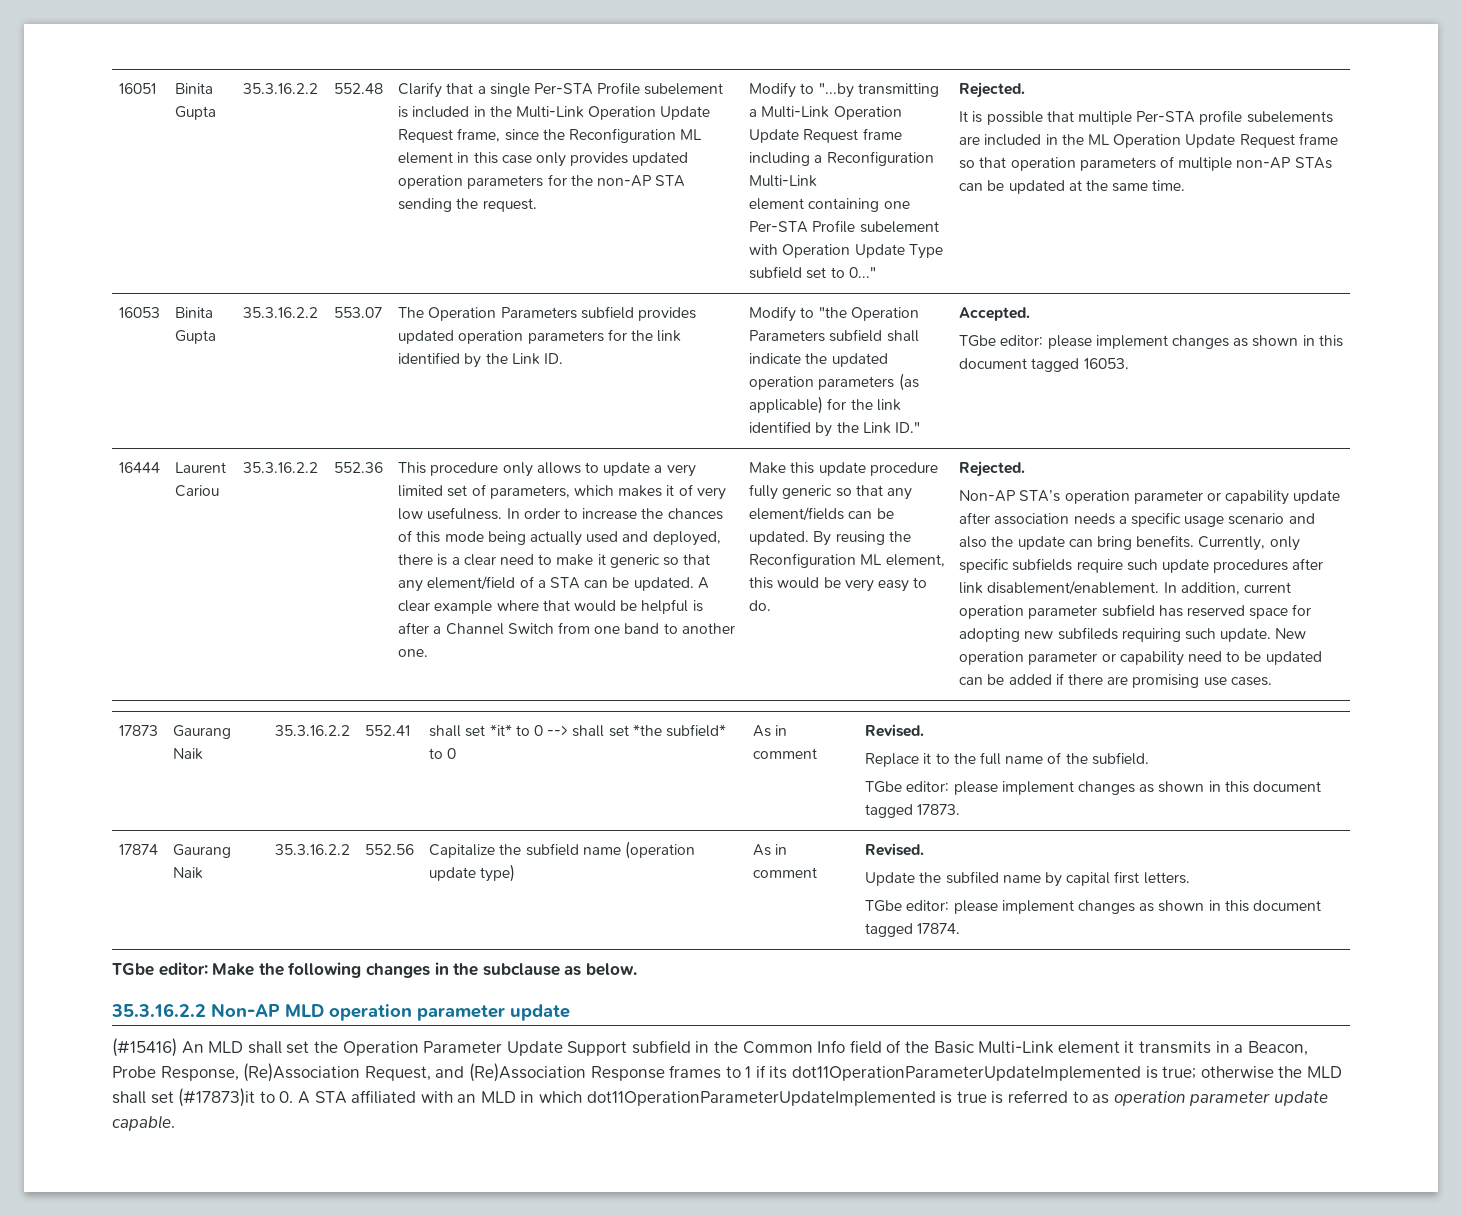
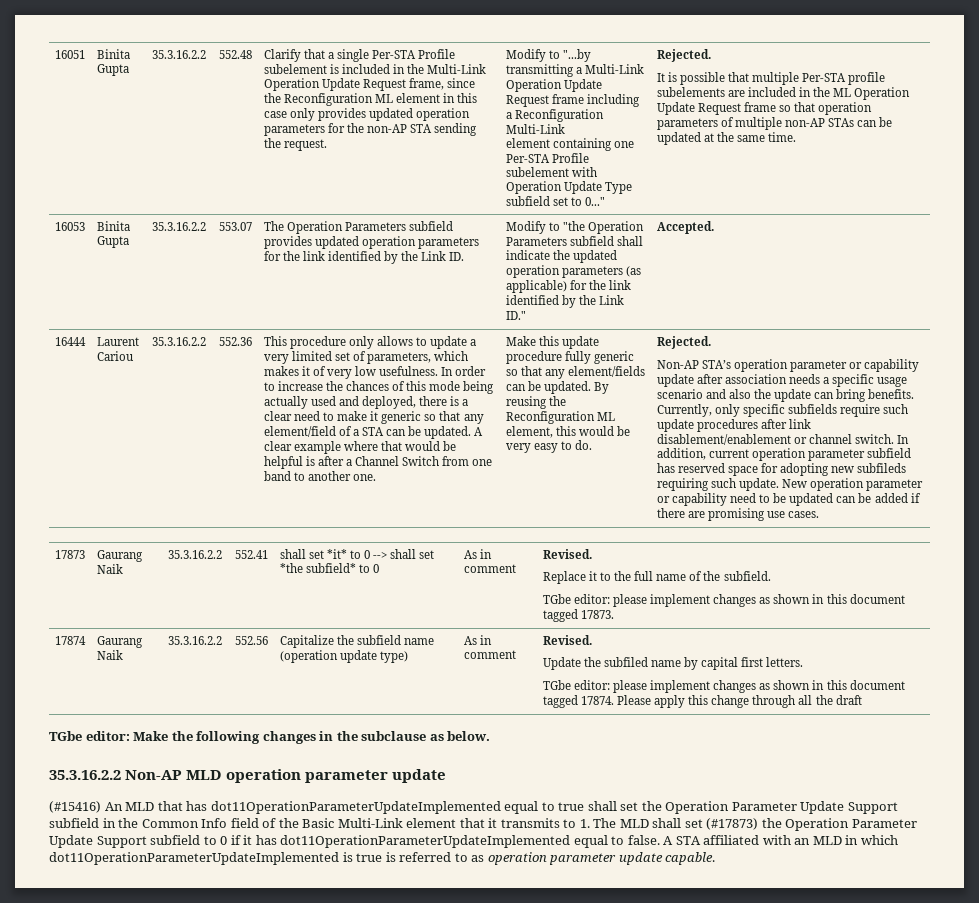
- TGbe editor: please implement changes as shown in this document tagged 16053.
- Currently, only specific subfields require such update procedures after link disablement/enablement.
+ Currently, only specific subfields require such update procedures after link disablement/enablement or channel switch.
+ Please apply this change through all the draft
- (#15416) An MLD shall set the Operation Parameter Update Support subfield in the Common Info field of the Basic Multi-Link element it transmits in a Beacon, Probe Response, (Re)Association Request, and (Re)Association Response frames to 1 if its dot11OperationParameterUpdateImplemented is true; otherwise the MLD shall set (#17873)it to 0. A STA affiliated with an MLD in which dot11OperationParameterUpdateImplemented is true is referred to as operation parameter update capable.
+ (#15416) An MLD that has dot11OperationParameterUpdateImplemented equal to true shall set the Operation Parameter Update Support subfield in the Common Info field of the Basic Multi-Link element that it transmits to 1. The MLD shall set (#17873) the Operation Parameter Update Support subfield to 0 if it has dot11OperationParameterUpdateImplemented equal to false. A STA affiliated with an MLD in which dot11OperationParameterUpdateImplemented is true is referred to as operation parameter update capable.

